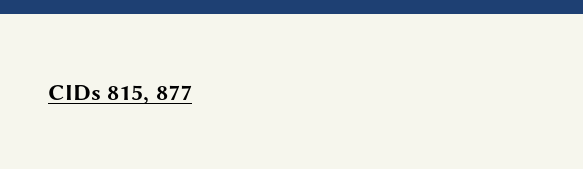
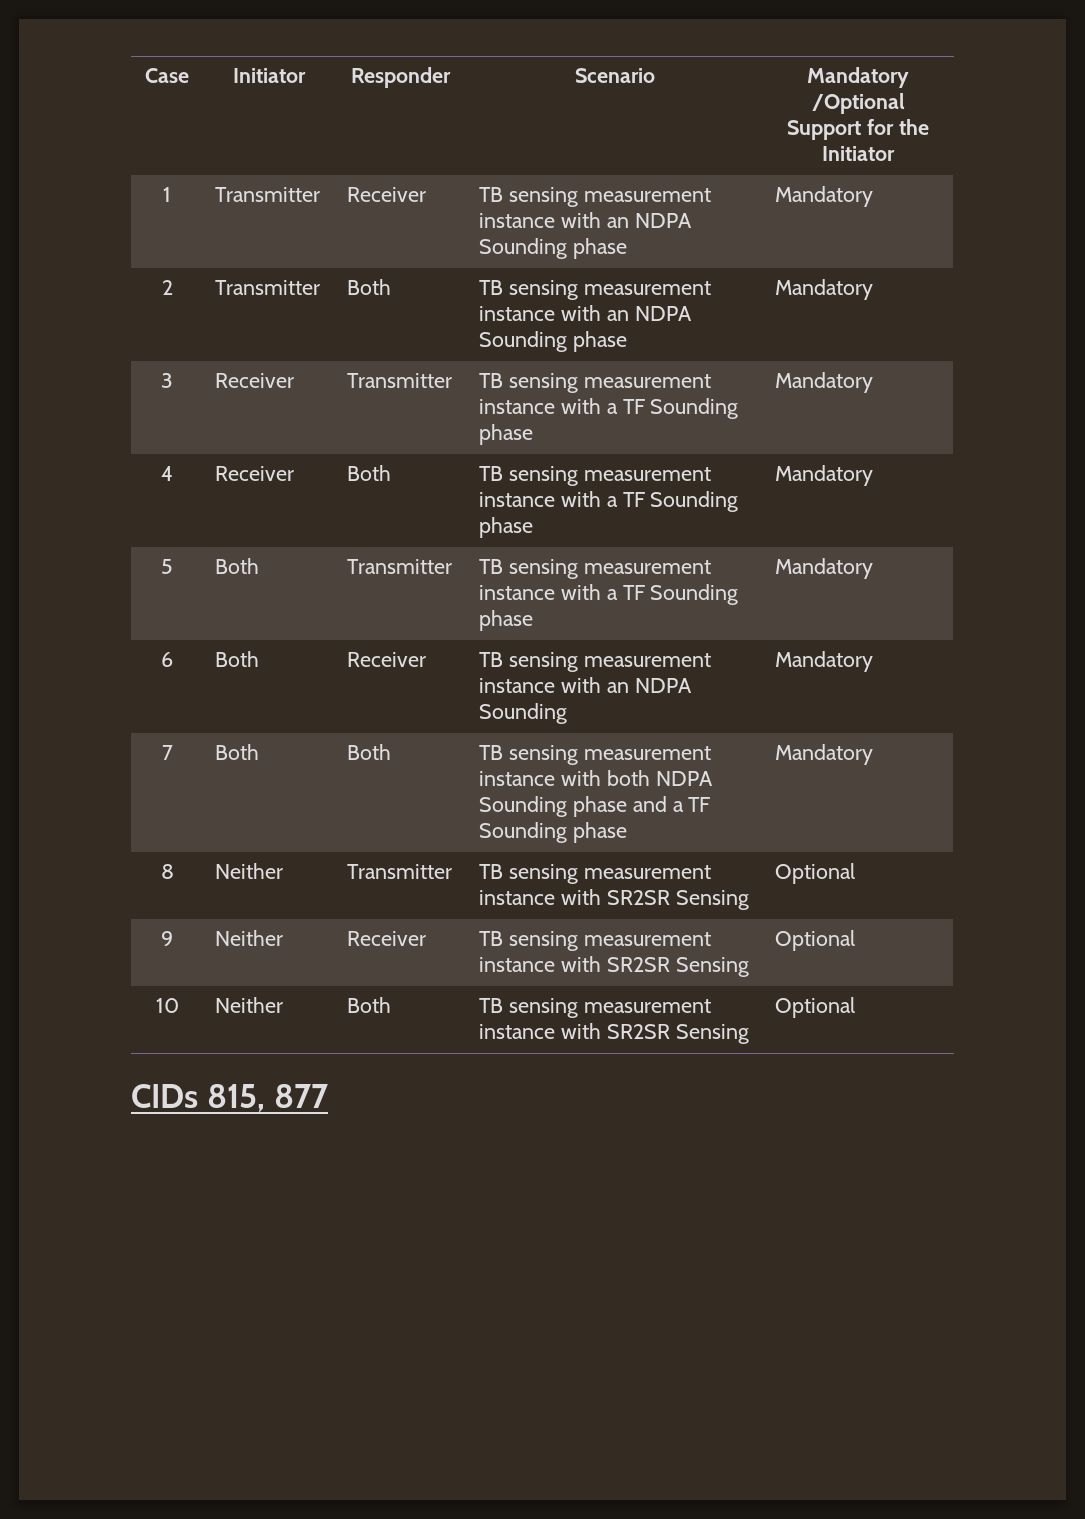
+ Case | Initiator | Responder | Scenario | Mandatory /Optional Support for the Initiator
+ 1 | Transmitter | Receiver | TB sensing measurement instance with an NDPA Sounding phase | Mandatory
+ 2 | Transmitter | Both | TB sensing measurement instance with an NDPA Sounding phase | Mandatory
+ 3 | Receiver | Transmitter | TB sensing measurement instance with a TF Sounding phase | Mandatory
+ 4 | Receiver | Both | TB sensing measurement instance with a TF Sounding phase | Mandatory
+ 5 | Both | Transmitter | TB sensing measurement instance with a TF Sounding phase | Mandatory
+ 6 | Both | Receiver | TB sensing measurement instance with an NDPA Sounding | Mandatory
+ 7 | Both | Both | TB sensing measurement instance with both NDPA Sounding phase and a TF Sounding phase | Mandatory
+ 8 | Neither | Transmitter | TB sensing measurement instance with SR2SR Sensing | Optional
+ 9 | Neither | Receiver | TB sensing measurement instance with SR2SR Sensing | Optional
+ 10 | Neither | Both | TB sensing measurement instance with SR2SR Sensing | Optional

